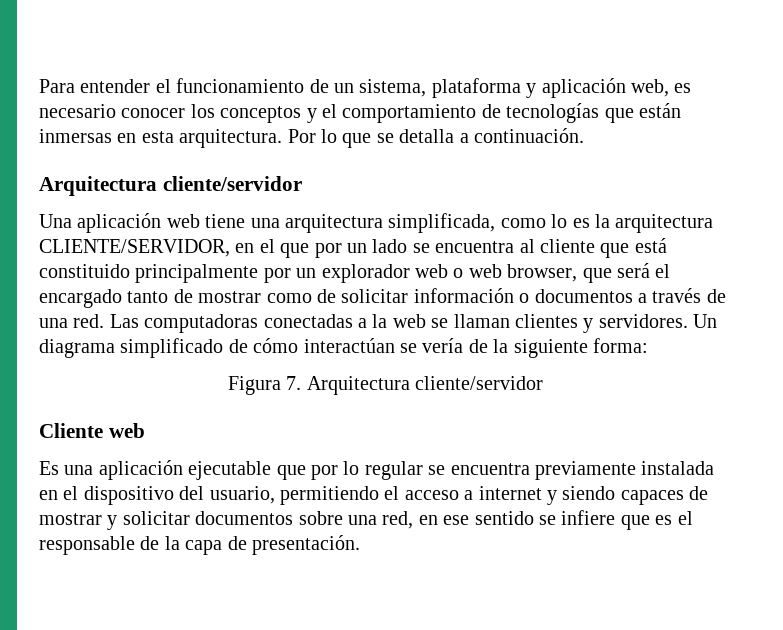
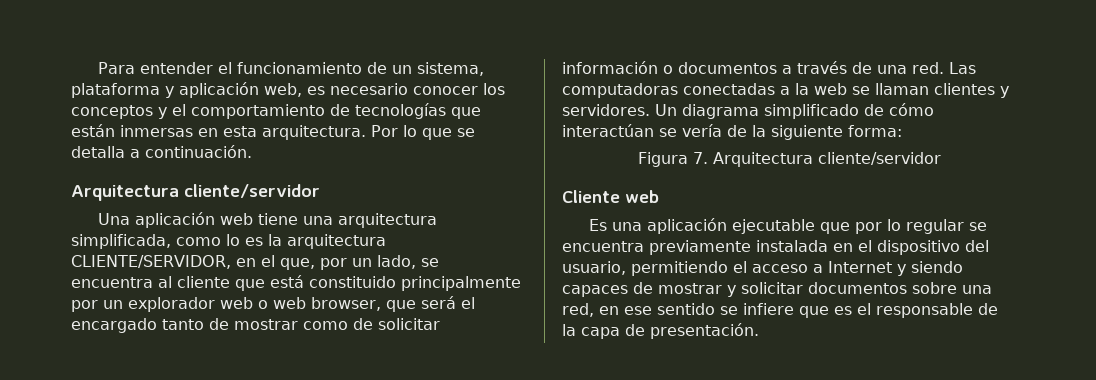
- Una aplicación web tiene una arquitectura simplificada, como lo es la arquitectura CLIENTE/SERVIDOR, en el que por un lado se encuentra al cliente que está constituido principalmente por un explorador web o web browser, que será el encargado tanto de mostrar como de solicitar información o documentos a través de una red.
+ Una aplicación web tiene una arquitectura simplificada, como lo es la arquitectura CLIENTE/SERVIDOR, en el que, por un lado, se encuentra al cliente que está constituido principalmente por un explorador web o web browser, que será el encargado tanto de mostrar como de solicitar información o documentos a través de una red.
- Es una aplicación ejecutable que por lo regular se encuentra previamente instalada en el dispositivo del usuario, permitiendo el acceso a internet y siendo capaces de mostrar y solicitar documentos sobre una red, en ese sentido se infiere que es el responsable de la capa de presentación.
+ Es una aplicación ejecutable que por lo regular se encuentra previamente instalada en el dispositivo del usuario, permitiendo el acceso a Internet y siendo capaces de mostrar y solicitar documentos sobre una red, en ese sentido se infiere que es el responsable de la capa de presentación.

